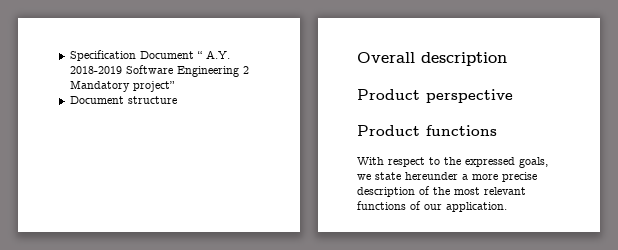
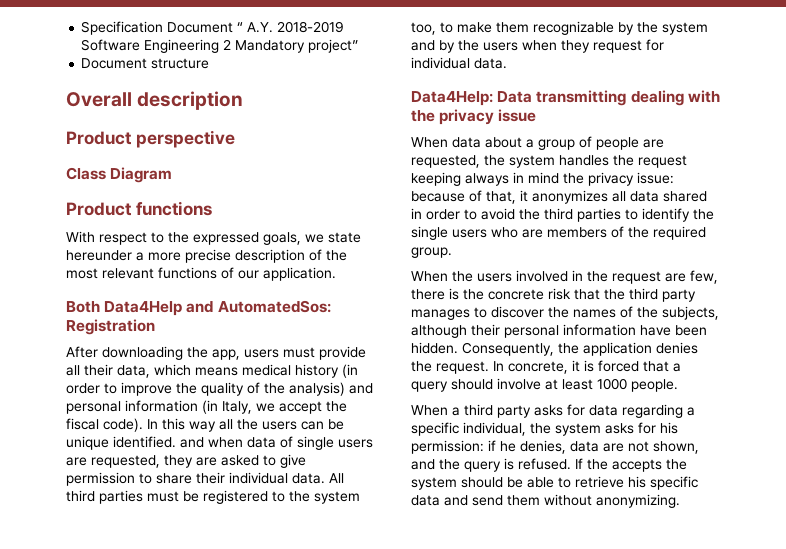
+ Class Diagram
+ Both Data4Help and AutomatedSos: Registration
+ After downloading the app, users must provide all their data, which means medical history (in order to improve the quality of the analysis) and personal information (in Italy, we accept the fiscal code). In this way all the users can be unique identified. and when data of single users are requested, they are asked to give permission to share their individual data. All third parties must be registered to the system too, to make them recognizable by the system and by the users when they request for individual data.
+ Data4Help: Data transmitting dealing with the privacy issue
+ When data about a group of people are requested, the system handles the request keeping always in mind the privacy issue: because of that, it anonymizes all data shared in order to avoid the third parties to identify the single users who are members of the required group.
+ When the users involved in the request are few, there is the concrete risk that the third party manages to discover the names of the subjects, although their personal information have been hidden. Consequently, the application denies the request. In concrete, it is forced that a query should involve at least 1000 people.
+ When a third party asks for data regarding a specific individual, the system asks for his permission: if he denies, data are not shown, and the query is refused. If the accepts the system should be able to retrieve his specific data and send them without anonymizing.

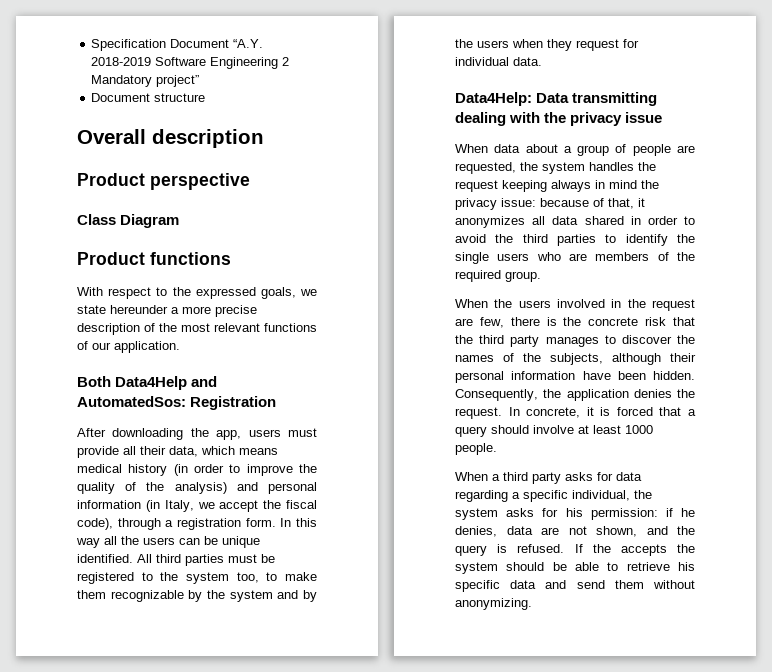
- Specification Document “ A.Y. 2018-2019 Software Engineering 2 Mandatory project”
+ Specification Document “A.Y. 2018-2019 Software Engineering 2 Mandatory project”
- After downloading the app, users must provide all their data, which means medical history (in order to improve the quality of the analysis) and personal information (in Italy, we accept the fiscal code).
+ After downloading the app, users must provide all their data, which means medical history (in order to improve the quality of the analysis) and personal information (in Italy, we accept the fiscal code), through a registration form.
- In this way all the users can be unique identified. and when data of single users are requested, they are asked to give permission to share their individual data.
+ In this way all the users can be unique identified.

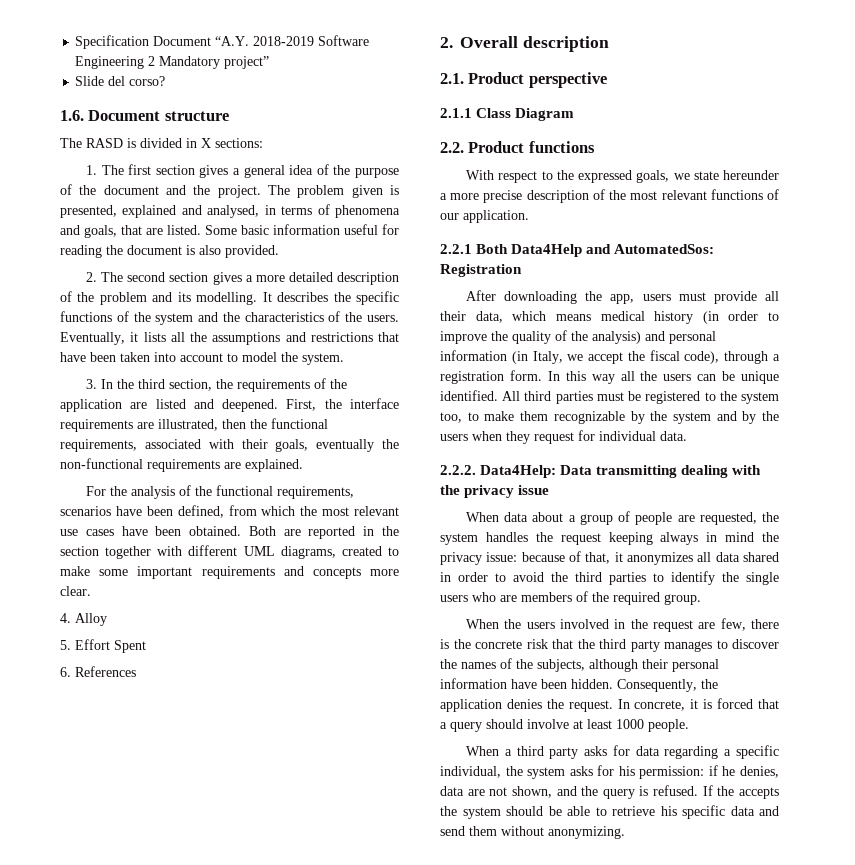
- Document structure
- Overall description
+ Slide del corso?
+ 1.6. Document structure
+ The RASD is divided in X sections:
+ 1. The first section gives a general idea of the purpose of the document and the project. The problem given is presented, explained and analysed, in terms of phenomena and goals, that are listed. Some basic information useful for reading the document is also provided.
+ 2. The second section gives a more detailed description of the problem and its modelling. It describes the specific functions of the system and the characteristics of the users. Eventually, it lists all the assumptions and restrictions that have been taken into account to model the system.
+ 3. In the third section, the requirements of the application are listed and deepened. First, the interface requirements are illustrated, then the functional requirements, associated with their goals, eventually the non-functional requirements are explained.
+ For the analysis of the functional requirements, scenarios have been defined, from which the most relevant use cases have been obtained. Both are reported in the section together with different UML diagrams, created to make some important requirements and concepts more clear.
+ 4. Alloy
+ 5. Effort Spent
+ 6. References
+ 2. Overall description
- Product perspective
+ 2.1. Product perspective
- Class Diagram
+ 2.1.1 Class Diagram
- Product functions
+ 2.2. Product functions
- Both Data4Help and AutomatedSos: Registration
+ 2.2.1 Both Data4Help and AutomatedSos: Registration
- Data4Help: Data transmitting dealing with the privacy issue
+ 2.2.2. Data4Help: Data transmitting dealing with the privacy issue

